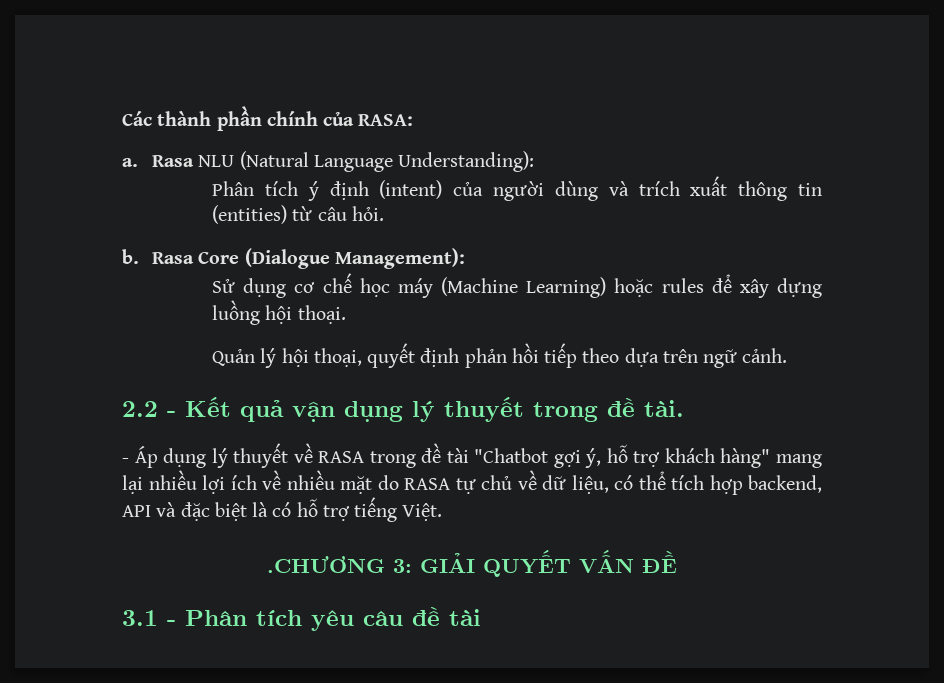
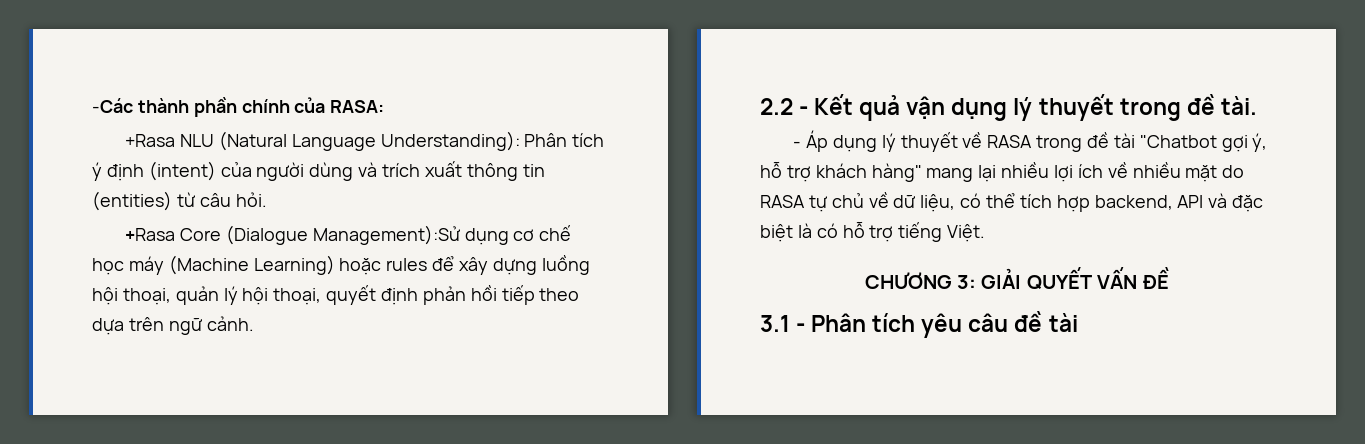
- Các thành phần chính của RASA:
+ -Các thành phần chính của RASA:
- a. Rasa NLU (Natural Language Understanding):
- Phân tích ý định (intent) của người dùng và trích xuất thông tin (entities) từ câu hỏi.
+ +Rasa NLU (Natural Language Understanding): Phân tích ý định (intent) của người dùng và trích xuất thông tin (entities) từ câu hỏi.
- b. Rasa Core (Dialogue Management):
- Sử dụng cơ chế học máy (Machine Learning) hoặc rules để xây dựng luồng hội thoại.
- Quản lý hội thoại, quyết định phản hồi tiếp theo dựa trên ngữ cảnh.
+ +Rasa Core (Dialogue Management):Sử dụng cơ chế học máy (Machine Learning) hoặc rules để xây dựng luồng hội thoại, quản lý hội thoại, quyết định phản hồi tiếp theo dựa trên ngữ cảnh.
- .CHƯƠNG 3: GIẢI QUYẾT VẤN ĐỀ
+ CHƯƠNG 3: GIẢI QUYẾT VẤN ĐỀ

